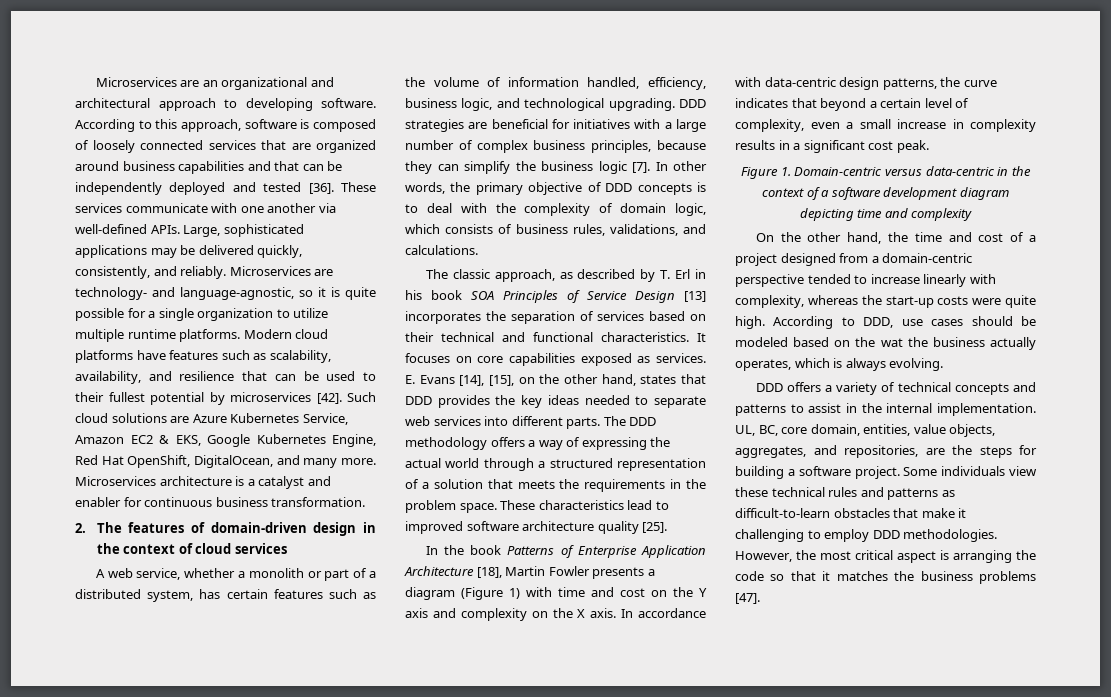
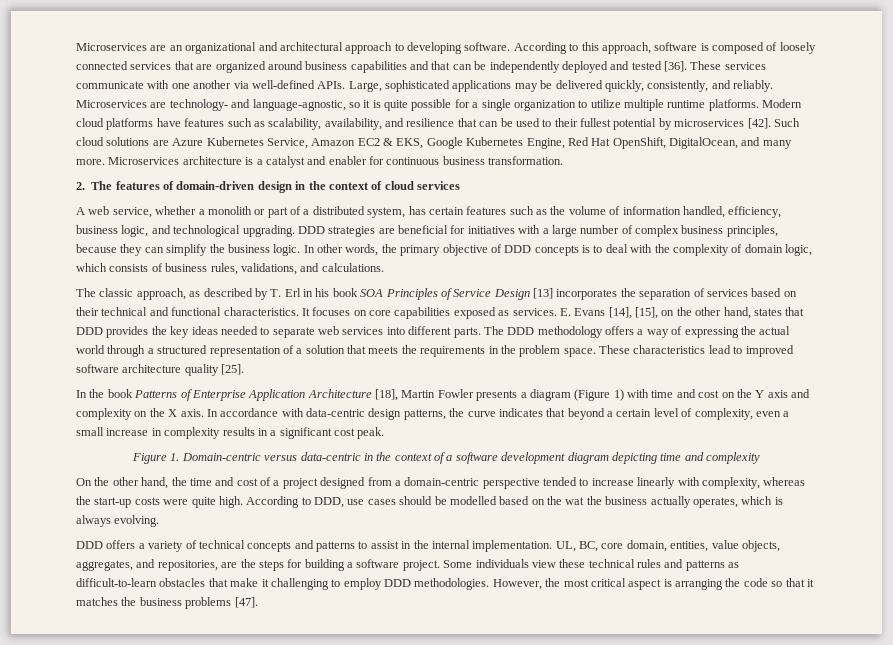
- DDD strategies are beneficial for initiatives with a large number of complex business principles, because they can simplify the business logic [7].
+ DDD strategies are beneficial for initiatives with a large number of complex business principles, because they can simplify the business logic.
- According to DDD, use cases should be modeled based on the wat the business actually operates, which is always evolving.
+ According to DDD, use cases should be modelled based on the wat the business actually operates, which is always evolving.

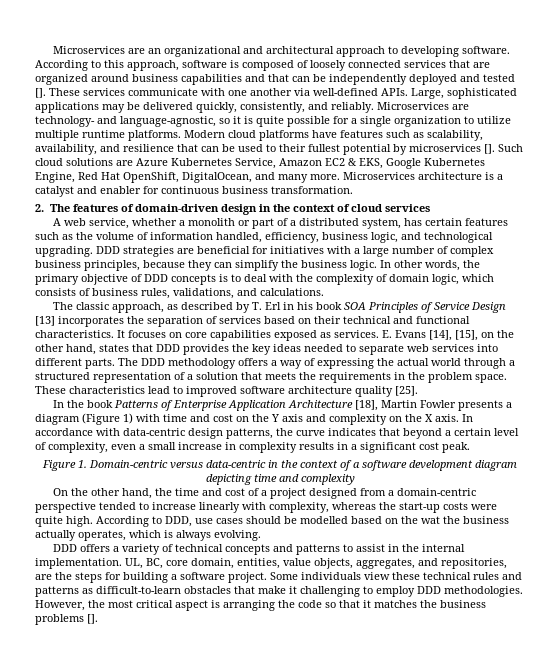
- According to this approach, software is composed of loosely connected services that are organized around business capabilities and that can be independently deployed and tested [36].
+ According to this approach, software is composed of loosely connected services that are organized around business capabilities and that can be independently deployed and tested [].
- Modern cloud platforms have features such as scalability, availability, and resilience that can be used to their fullest potential by microservices [42].
+ Modern cloud platforms have features such as scalability, availability, and resilience that can be used to their fullest potential by microservices [].
- However, the most critical aspect is arranging the code so that it matches the business problems [47].
+ However, the most critical aspect is arranging the code so that it matches the business problems [].

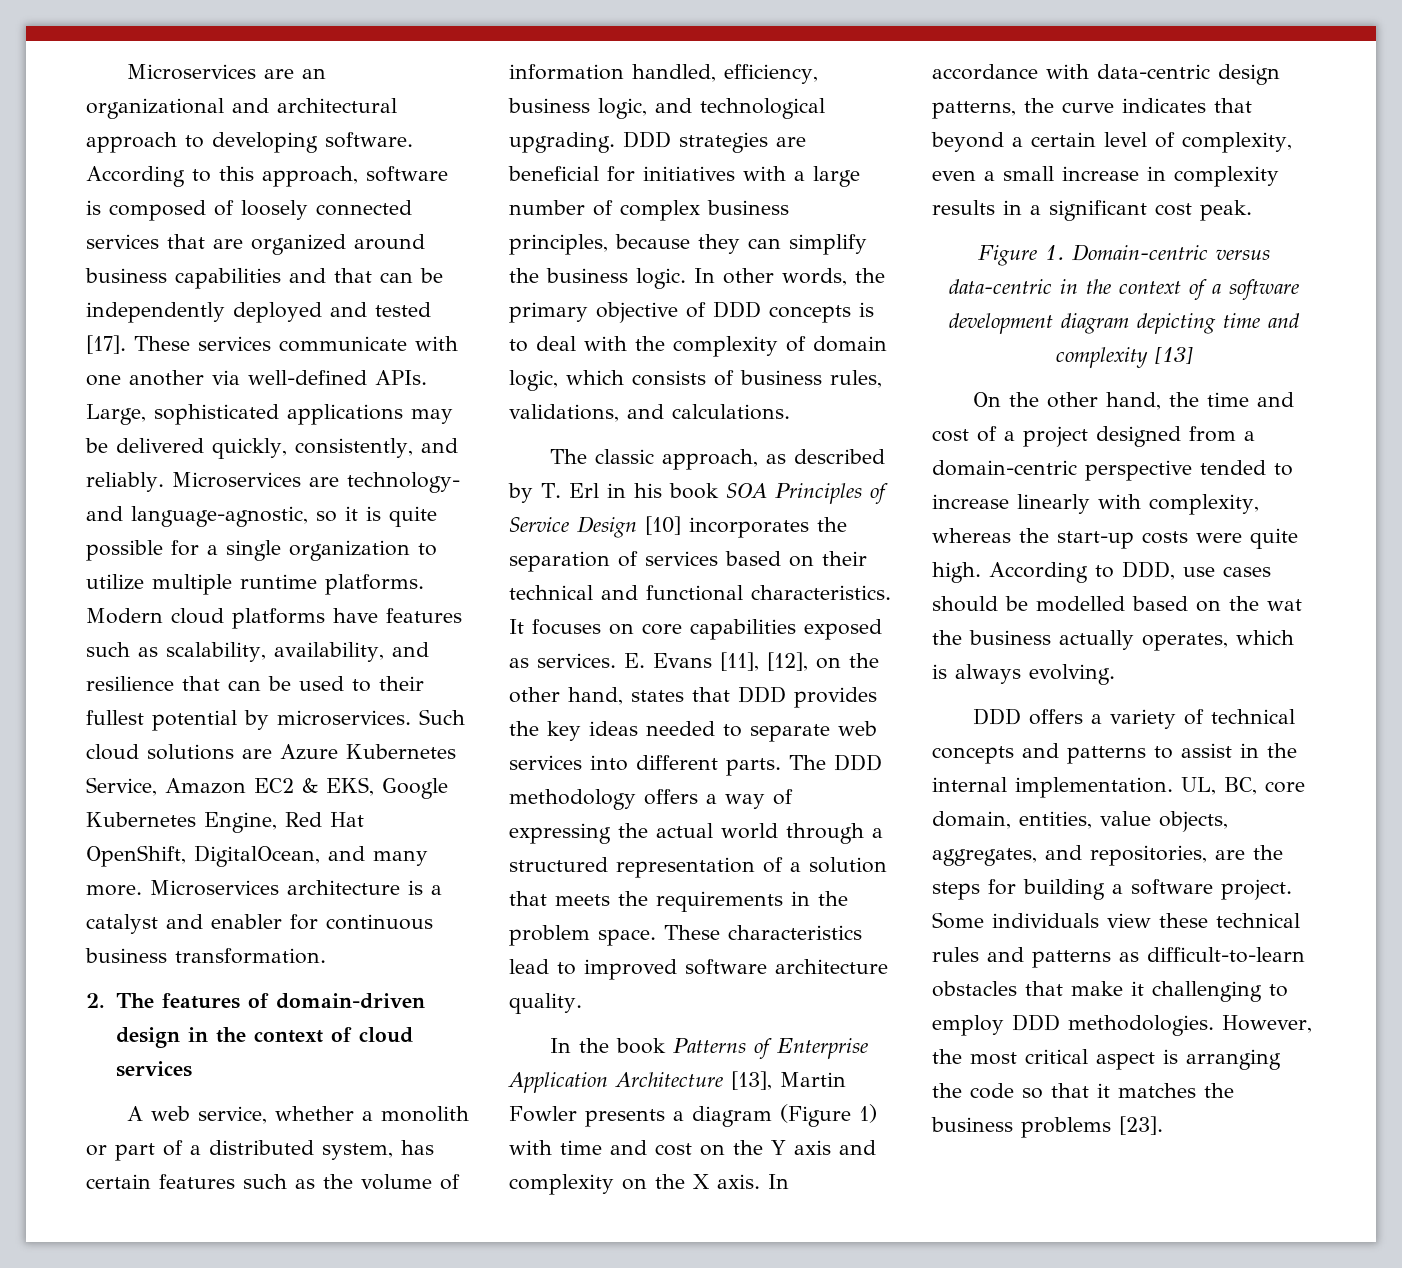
- According to this approach, software is composed of loosely connected services that are organized around business capabilities and that can be independently deployed and tested [].
+ According to this approach, software is composed of loosely connected services that are organized around business capabilities and that can be independently deployed and tested [17].
- Modern cloud platforms have features such as scalability, availability, and resilience that can be used to their fullest potential by microservices [].
+ Modern cloud platforms have features such as scalability, availability, and resilience that can be used to their fullest potential by microservices.
- The classic approach, as described by T. Erl in his book SOA Principles of Service Design [13] incorporates the separation of services based on their technical and functional characteristics.
+ The classic approach, as described by T. Erl in his book SOA Principles of Service Design [10] incorporates the separation of services based on their technical and functional characteristics.
- E. Evans [14], [15], on the other hand, states that DDD provides the key ideas needed to separate web services into different parts.
+ E. Evans [11], [12], on the other hand, states that DDD provides the key ideas needed to separate web services into different parts.
- These characteristics lead to improved software architecture quality [25].
+ These characteristics lead to improved software architecture quality.
- In the book Patterns of Enterprise Application Architecture [18], Martin Fowler presents a diagram (Figure 1) with time and cost on the Y axis and complexity on the X axis.
+ In the book Patterns of Enterprise Application Architecture [13], Martin Fowler presents a diagram (Figure 1) with time and cost on the Y axis and complexity on the X axis.
- Figure 1. Domain-centric versus data-centric in the context of a software development diagram depicting time and complexity
+ Figure 1. Domain-centric versus data-centric in the context of a software development diagram depicting time and complexity [13]
- However, the most critical aspect is arranging the code so that it matches the business problems [].
+ However, the most critical aspect is arranging the code so that it matches the business problems [23].

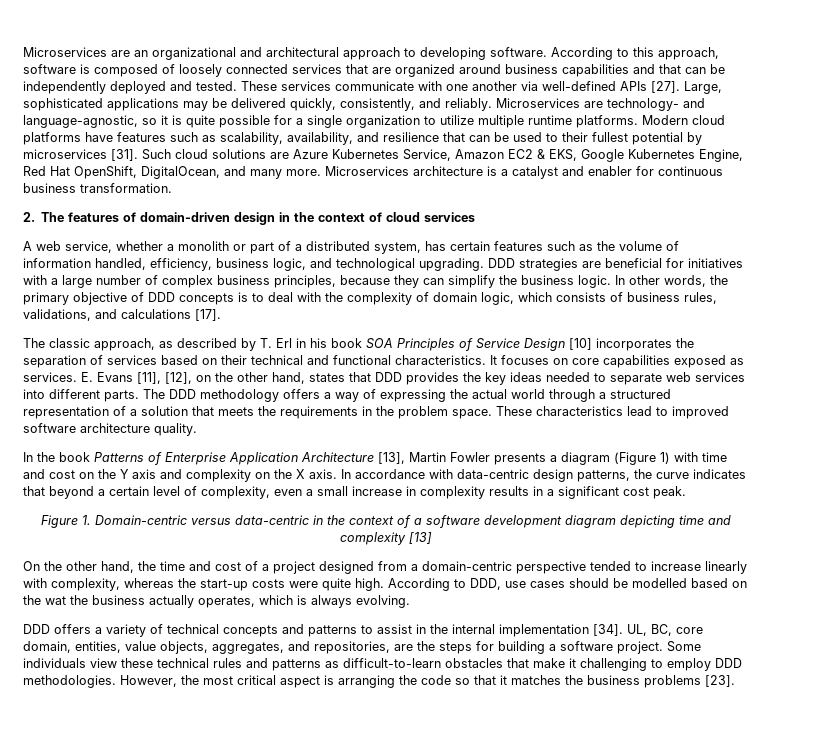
- According to this approach, software is composed of loosely connected services that are organized around business capabilities and that can be independently deployed and tested [17].
+ According to this approach, software is composed of loosely connected services that are organized around business capabilities and that can be independently deployed and tested.
- These services communicate with one another via well-defined APIs.
+ These services communicate with one another via well-defined APIs [27].
- Modern cloud platforms have features such as scalability, availability, and resilience that can be used to their fullest potential by microservices.
+ Modern cloud platforms have features such as scalability, availability, and resilience that can be used to their fullest potential by microservices [31].
- In other words, the primary objective of DDD concepts is to deal with the complexity of domain logic, which consists of business rules, validations, and calculations.
+ In other words, the primary objective of DDD concepts is to deal with the complexity of domain logic, which consists of business rules, validations, and calculations [17].
- DDD offers a variety of technical concepts and patterns to assist in the internal implementation.
+ DDD offers a variety of technical concepts and patterns to assist in the internal implementation [34].

